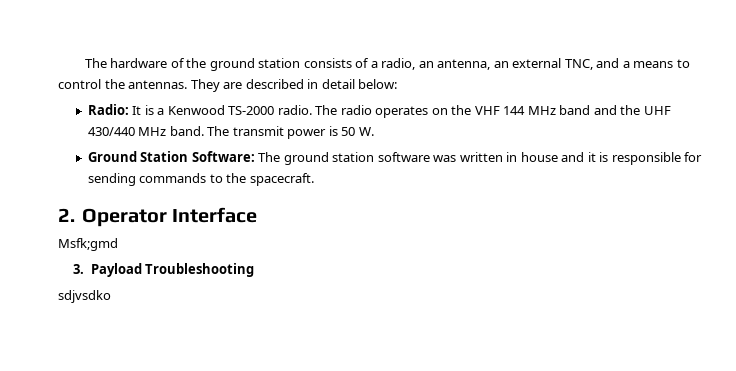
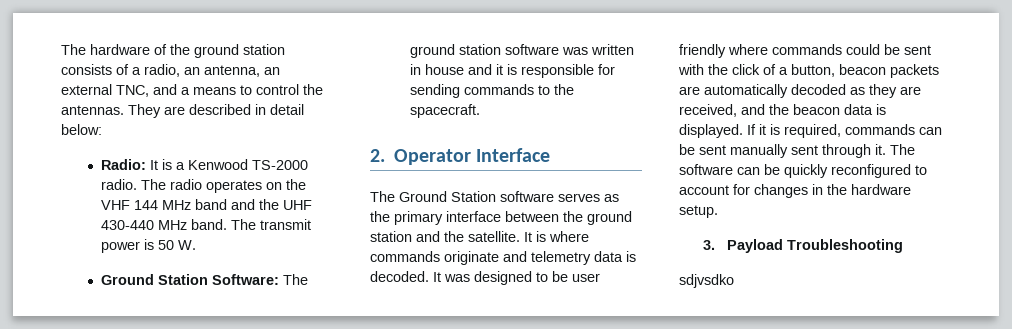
- The radio operates on the VHF 144 MHz band and the UHF 430/440 MHz band.
+ The radio operates on the VHF 144 MHz band and the UHF 430-440 MHz band.
- Msfk;gmd
+ The Ground Station software serves as the primary interface between the ground station and the satellite. It is where commands originate and telemetry data is decoded. It was designed to be user friendly where commands could be sent with the click of a button, beacon packets are automatically decoded as they are received, and the beacon data is displayed. If it is required, commands can be sent manually sent through it. The software can be quickly reconfigured to account for changes in the hardware setup.

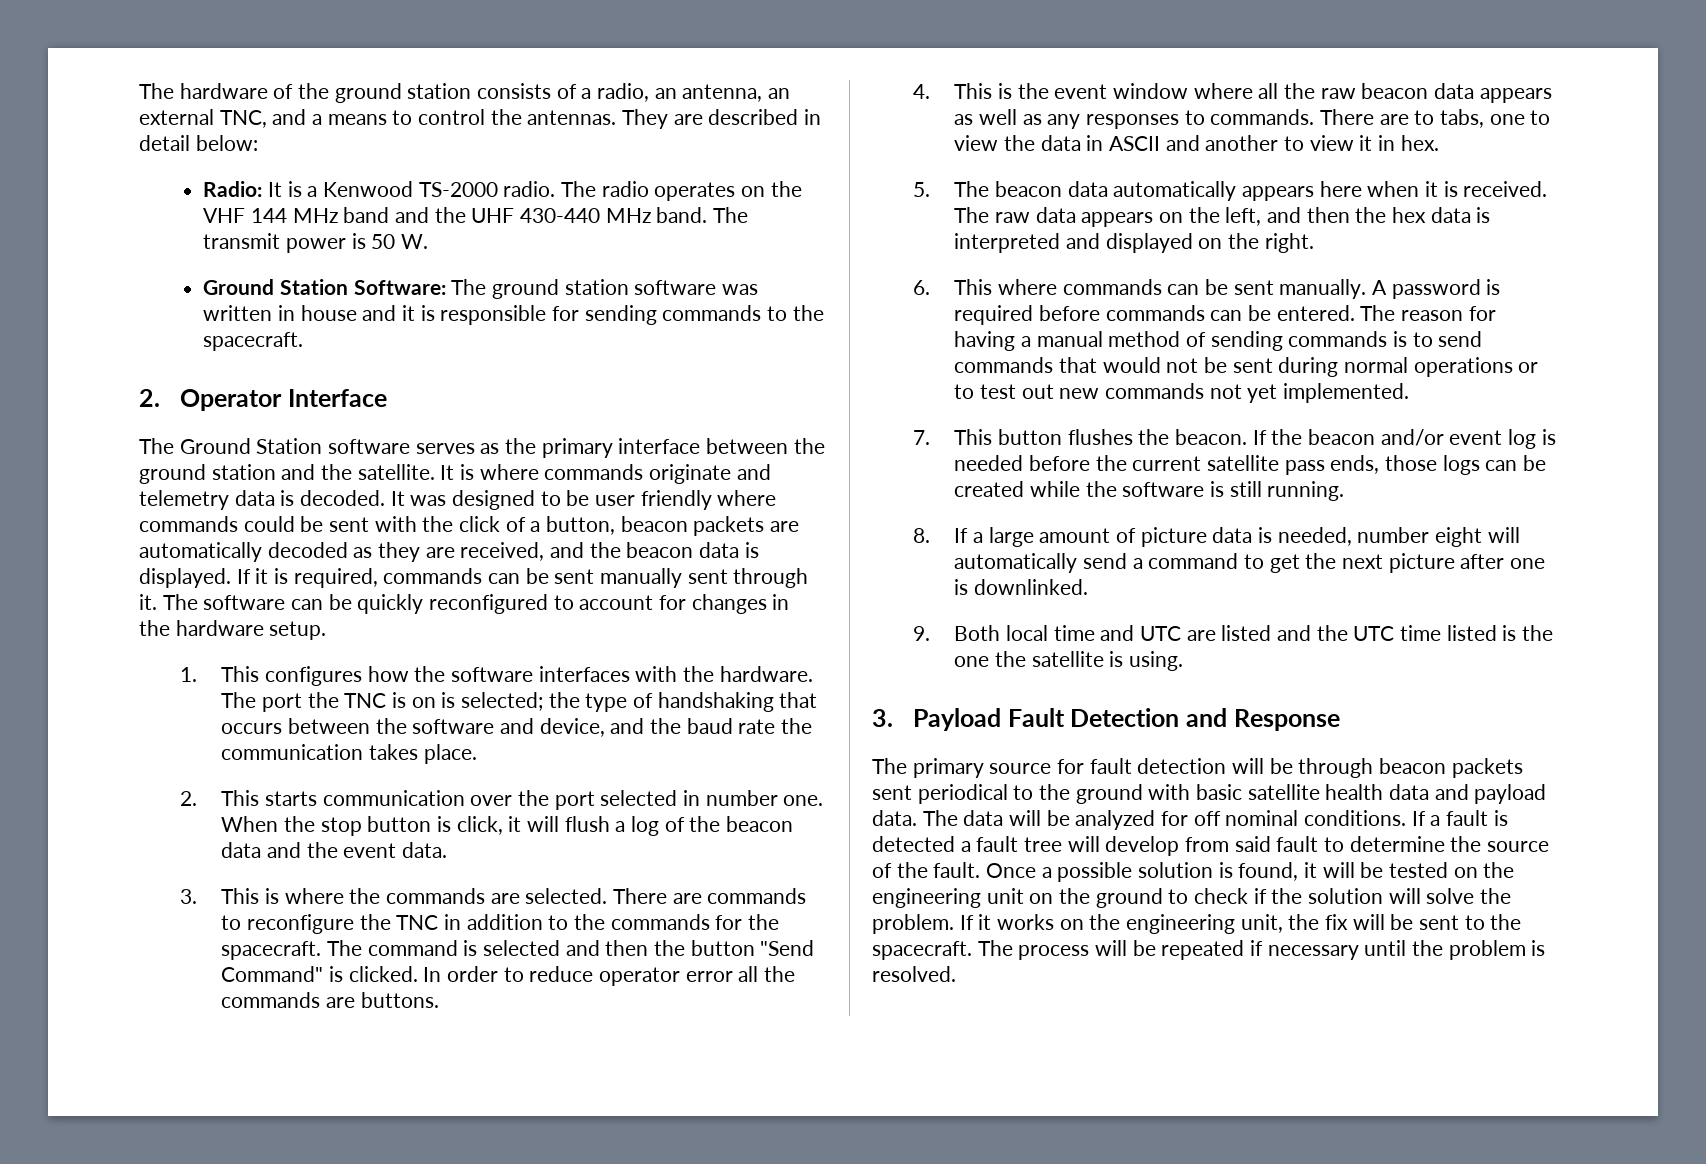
- 3. Payload Troubleshooting
- sdjvsdko
+ 1. This configures how the software interfaces with the hardware. The port the TNC is on is selected; the type of handshaking that occurs between the software and device, and the baud rate the communication takes place.
+ 2. This starts communication over the port selected in number one. When the stop button is click, it will flush a log of the beacon data and the event data.
+ 3. This is where the commands are selected. There are commands to reconfigure the TNC in addition to the commands for the spacecraft. The command is selected and then the button "Send Command" is clicked. In order to reduce operator error all the commands are buttons.
+ 4. This is the event window where all the raw beacon data appears as well as any responses to commands. There are to tabs, one to view the data in ASCII and another to view it in hex.
+ 5. The beacon data automatically appears here when it is received. The raw data appears on the left, and then the hex data is interpreted and displayed on the right.
+ 6. This where commands can be sent manually. A password is required before commands can be entered. The reason for having a manual method of sending commands is to send commands that would not be sent during normal operations or to test out new commands not yet implemented.
+ 7. This button flushes the beacon. If the beacon and/or event log is needed before the current satellite pass ends, those logs can be created while the software is still running.
+ 8. If a large amount of picture data is needed, number eight will automatically send a command to get the next picture after one is downlinked.
+ 9. Both local time and UTC are listed and the UTC time listed is the one the satellite is using.
+ 3. Payload Fault Detection and Response
+ The primary source for fault detection will be through beacon packets sent periodical to the ground with basic satellite health data and payload data. The data will be analyzed for off nominal conditions. If a fault is detected a fault tree will develop from said fault to determine the source of the fault. Once a possible solution is found, it will be tested on the engineering unit on the ground to check if the solution will solve the problem. If it works on the engineering unit, the fix will be sent to the spacecraft. The process will be repeated if necessary until the problem is resolved.

